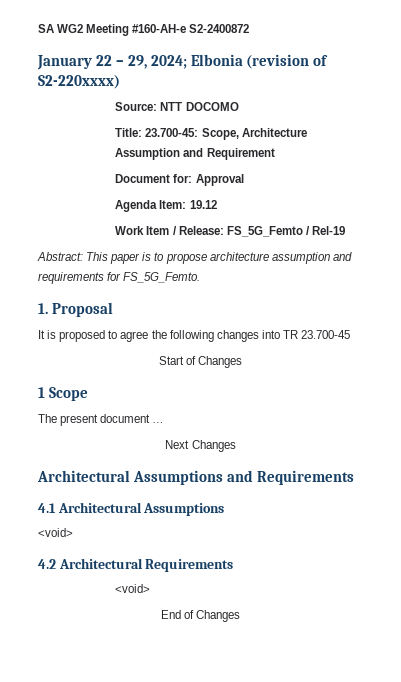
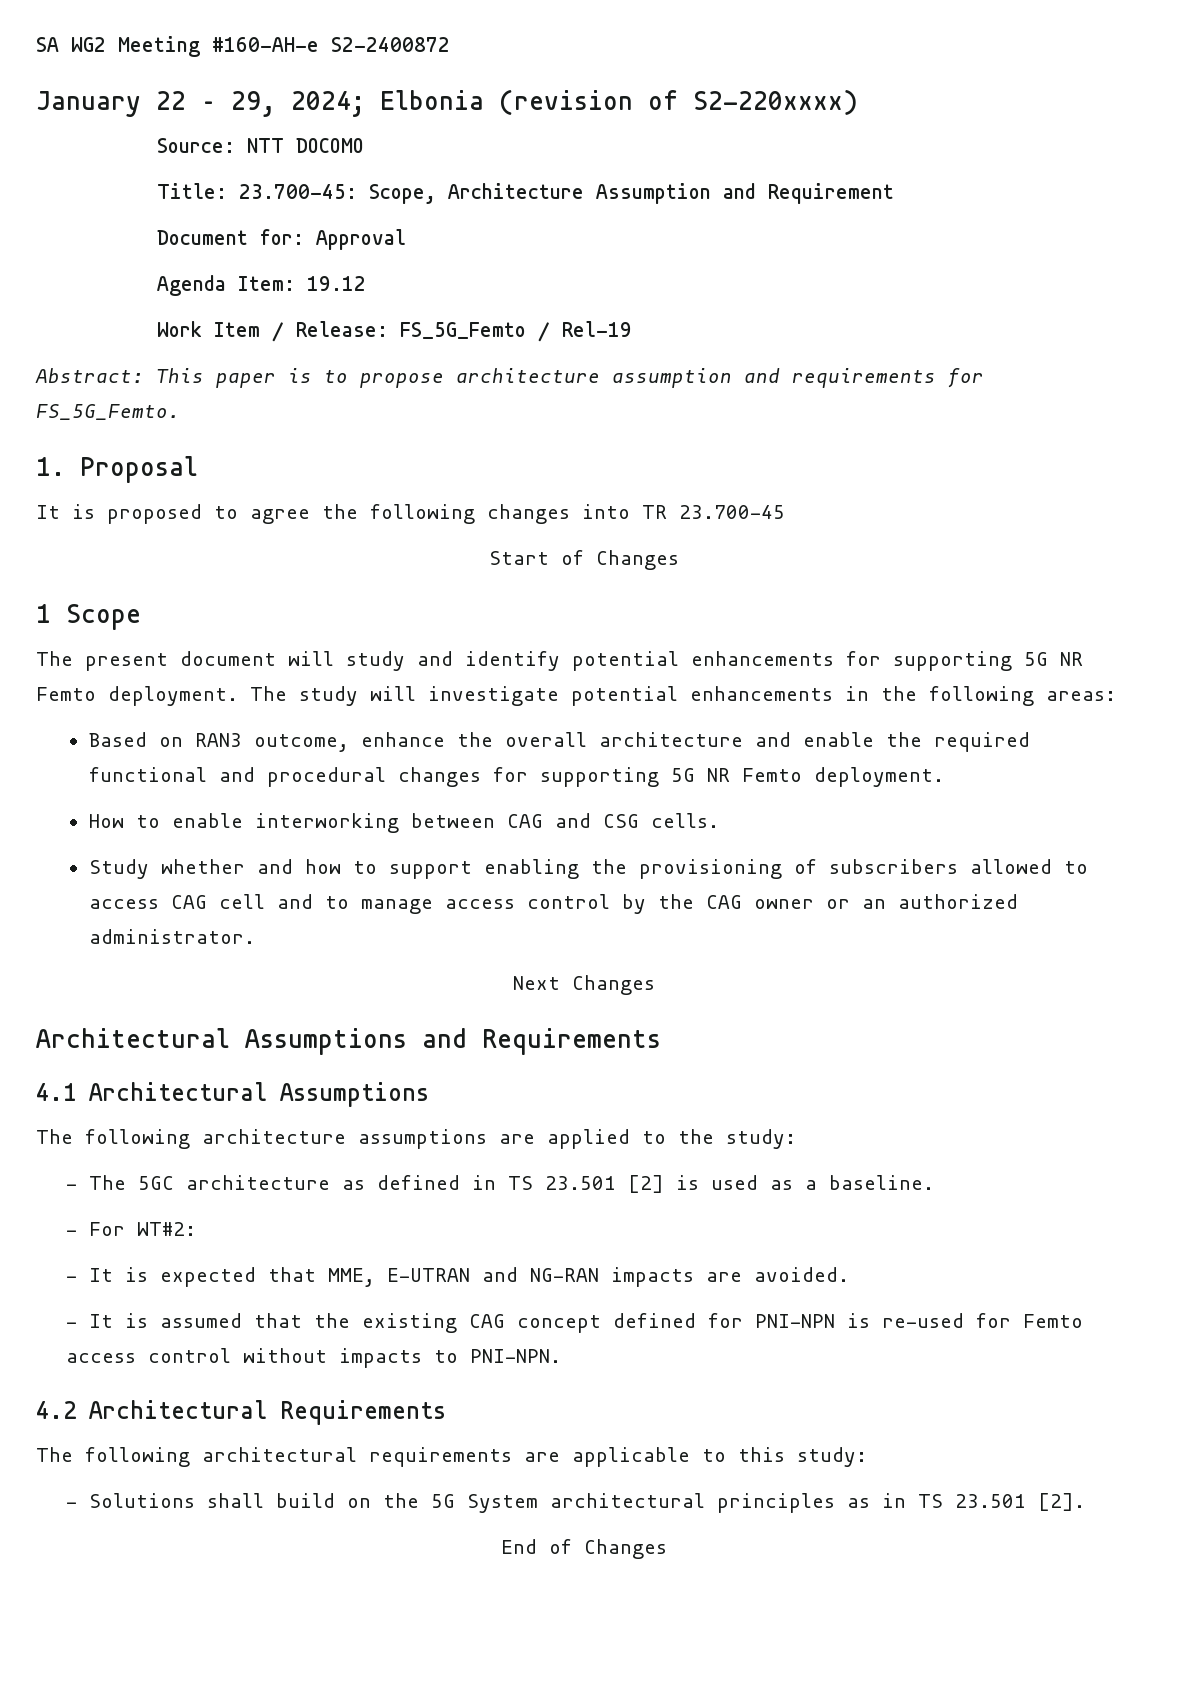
- The present document …
+ The present document will study and identify potential enhancements for supporting 5G NR Femto deployment. The study will investigate potential enhancements in the following areas:
+ Based on RAN3 outcome, enhance the overall architecture and enable the required functional and procedural changes for supporting 5G NR Femto deployment.
+ How to enable interworking between CAG and CSG cells.
+ Study whether and how to support enabling the provisioning of subscribers allowed to access CAG cell and to manage access control by the CAG owner or an authorized administrator.
  4.1 Architectural Assumptions
- <void>
+ The following architecture assumptions are applied to the study:
+ - The 5GC architecture as defined in TS 23.501 [2] is used as a baseline.
+ - For WT#2:
+ - It is expected that MME, E-UTRAN and NG-RAN impacts are avoided.
+ - It is assumed that the existing CAG concept defined for PNI-NPN is re-used for Femto access control without impacts to PNI-NPN.
  4.2 Architectural Requirements
- <void>
+ The following architectural requirements are applicable to this study:
+ - Solutions shall build on the 5G System architectural principles as in TS 23.501 [2].

